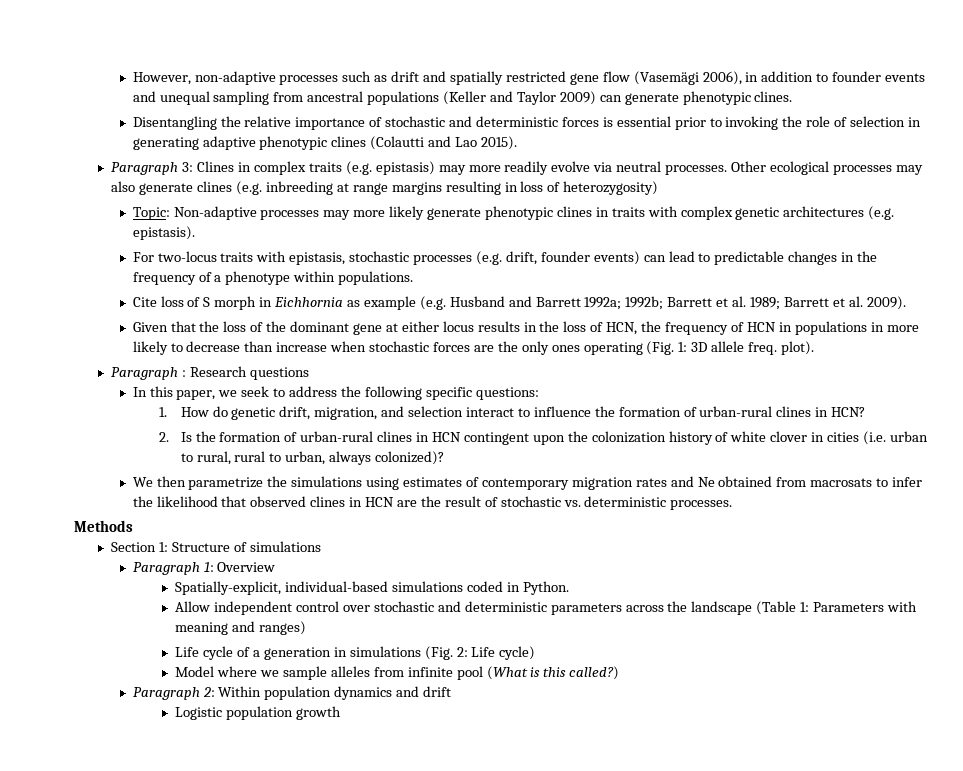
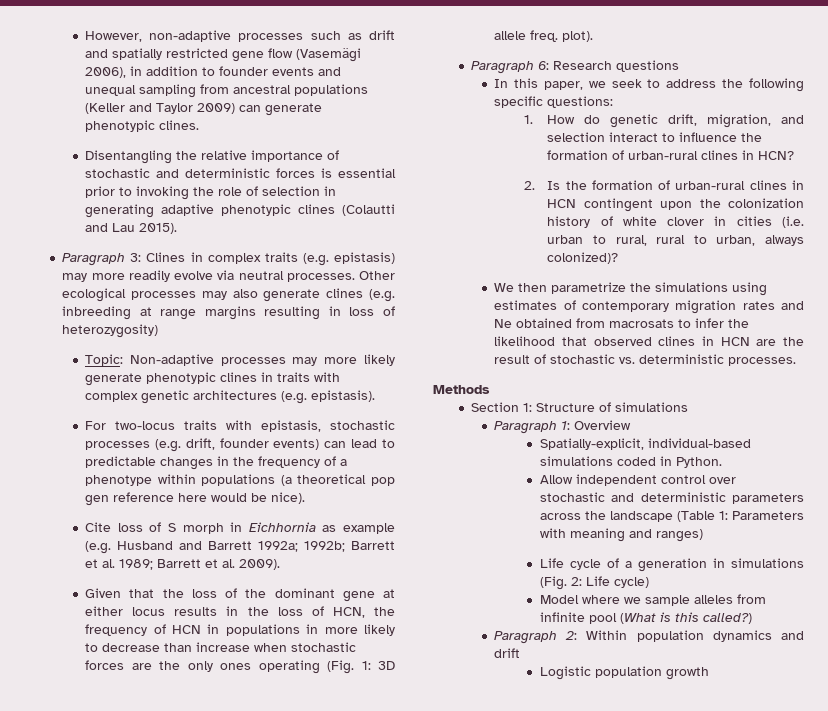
- Disentangling the relative importance of stochastic and deterministic forces is essential prior to invoking the role of selection in generating adaptive phenotypic clines (Colautti and Lao 2015).
+ Disentangling the relative importance of stochastic and deterministic forces is essential prior to invoking the role of selection in generating adaptive phenotypic clines (Colautti and Lau 2015).
- For two-locus traits with epistasis, stochastic processes (e.g. drift, founder events) can lead to predictable changes in the frequency of a phenotype within populations.
+ For two-locus traits with epistasis, stochastic processes (e.g. drift, founder events) can lead to predictable changes in the frequency of a phenotype within populations (a theoretical pop gen reference here would be nice).
- Paragraph : Research questions
+ Paragraph 6: Research questions

